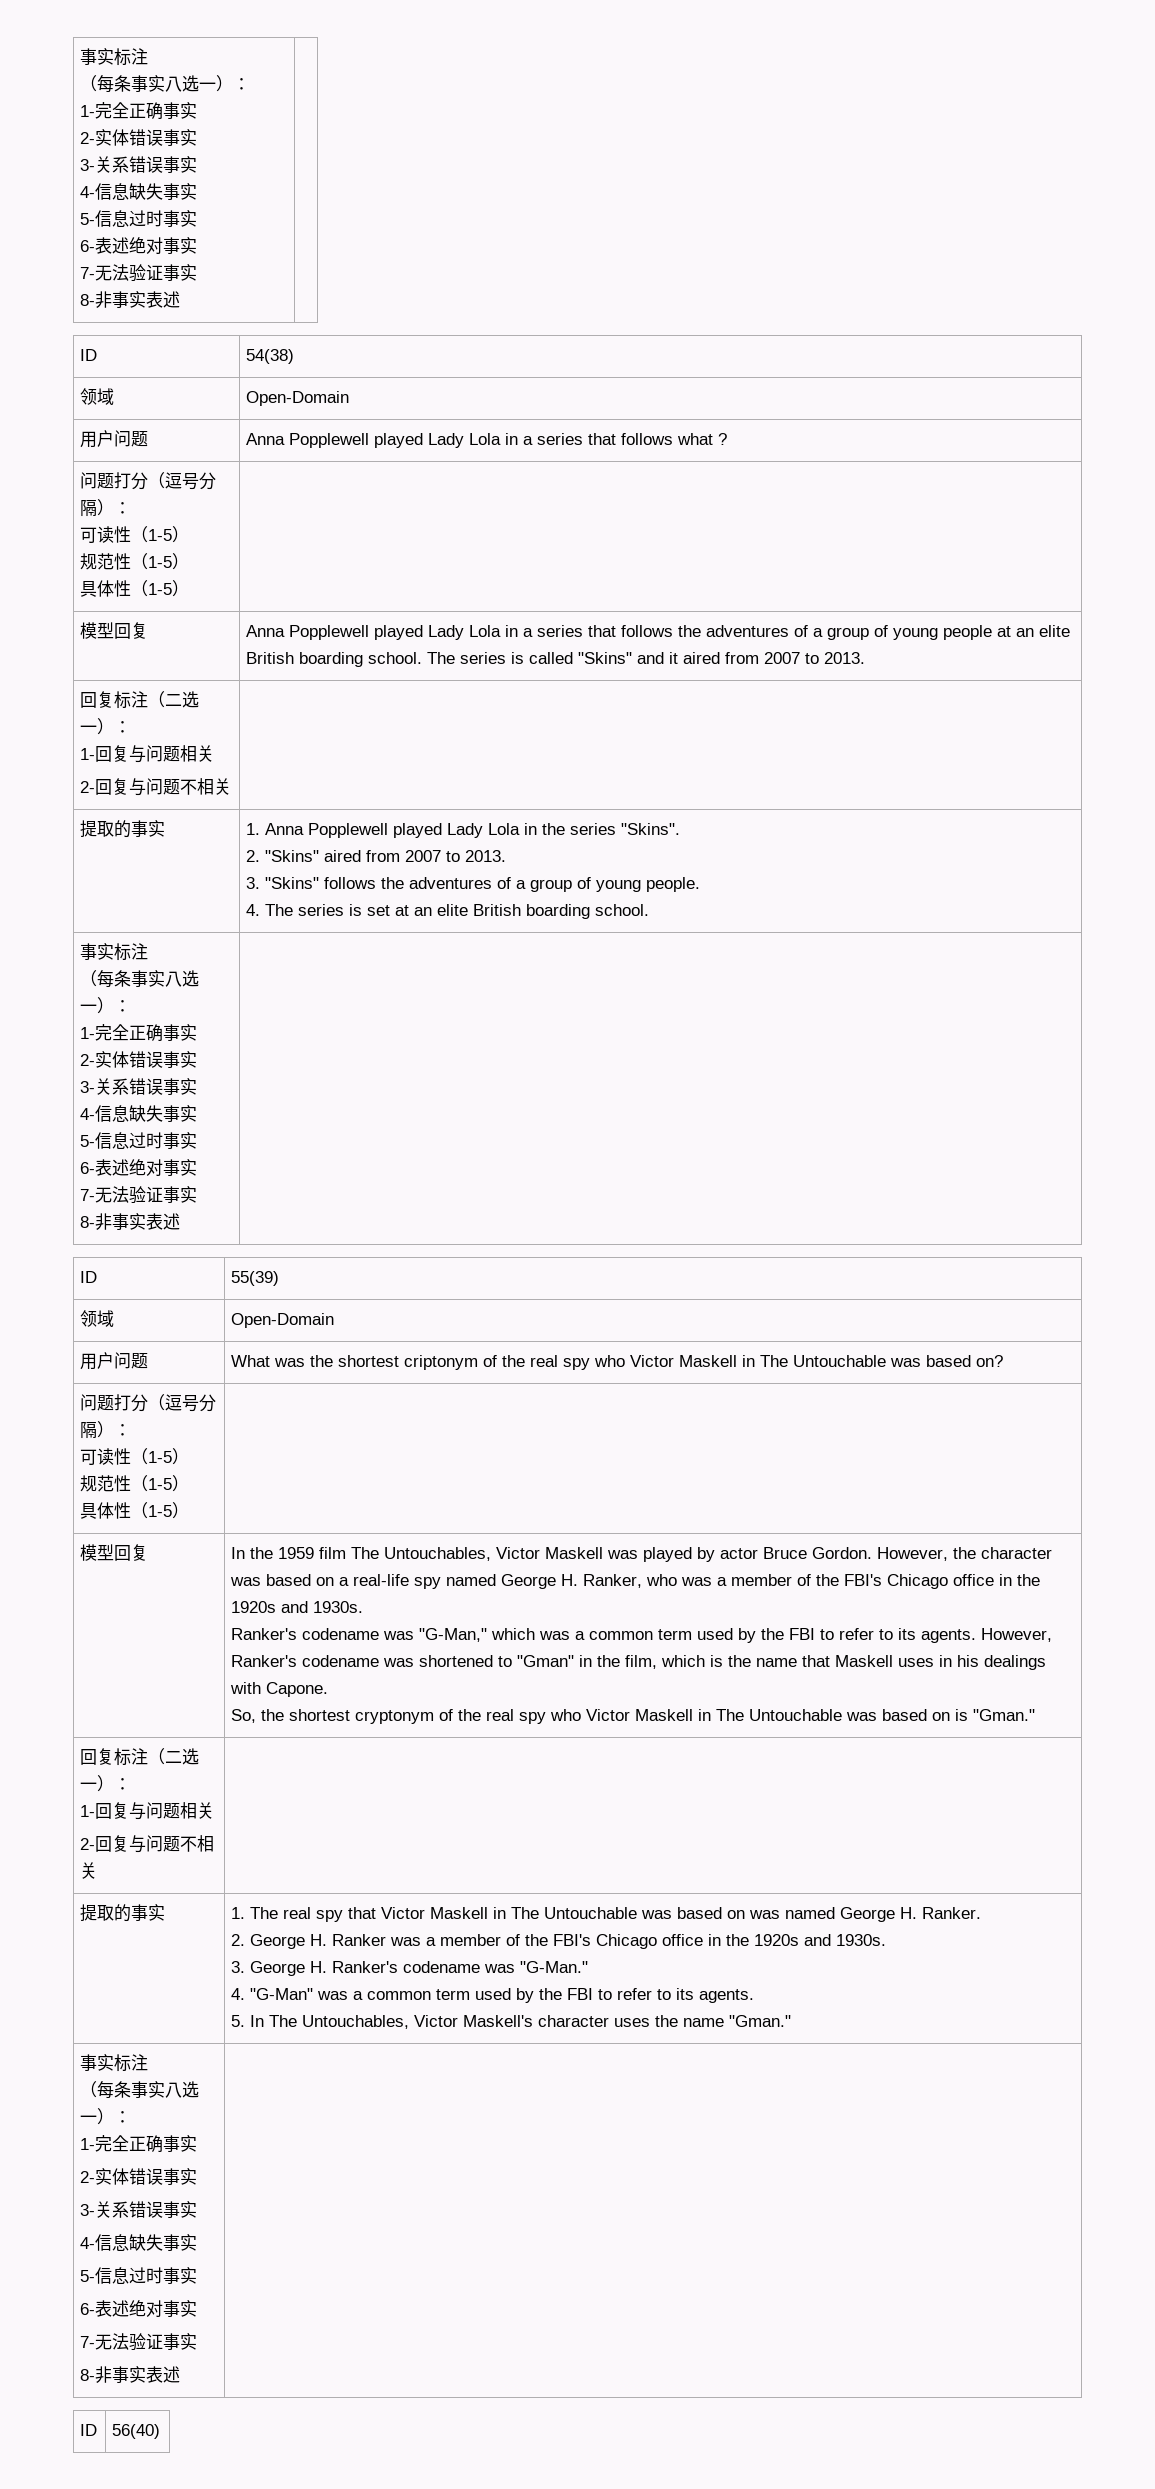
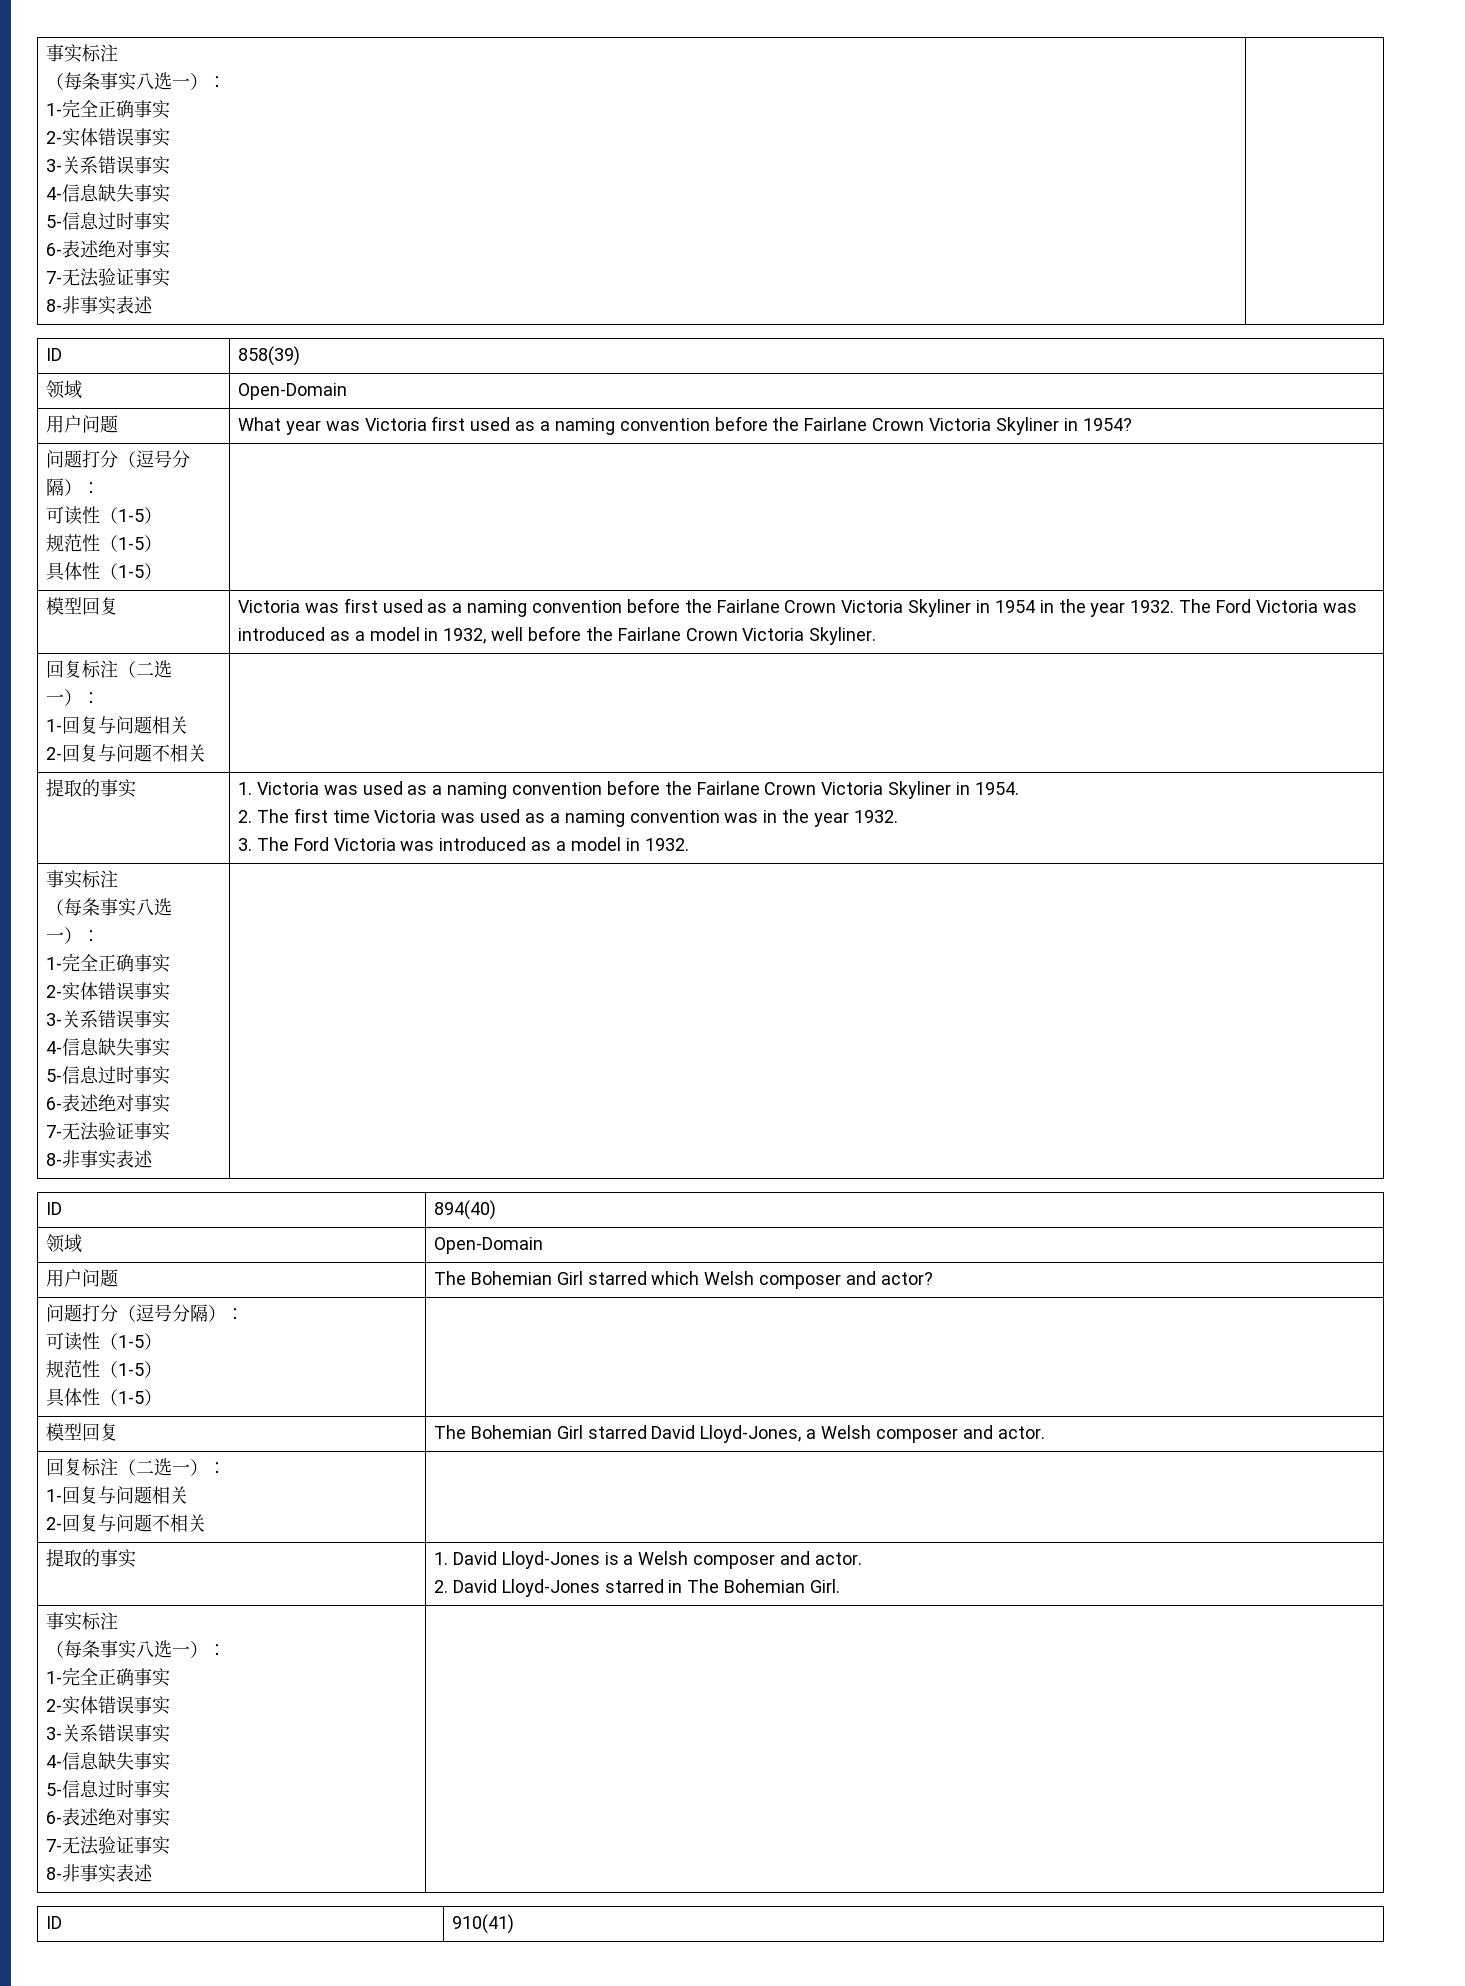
- ID | 54(38)
+ ID | 858(39)
  领域 | Open-Domain
- 用户问题 | Anna Popplewell played Lady Lola in a series that follows what ?
+ 用户问题 | What year was Victoria first used as a naming convention before the Fairlane Crown Victoria Skyliner in 1954?
- 模型回复 | Anna Popplewell played Lady Lola in a series that follows the adventures of a group of young people at an elite British boarding school. The series is called "Skins" and it aired from 2007 to 2013.
+ 模型回复 | Victoria was first used as a naming convention before the Fairlane Crown Victoria Skyliner in 1954 in the year 1932. The Ford Victoria was introduced as a model in 1932, well before the Fairlane Crown Victoria Skyliner.
- 1. Anna Popplewell played Lady Lola in the series "Skins".
- 2. "Skins" aired from 2007 to 2013.
- 3. "Skins" follows the adventures of a group of young people.
- 4. The series is set at an elite British boarding school.
+ 1. Victoria was used as a naming convention before the Fairlane Crown Victoria Skyliner in 1954.
+ 2. The first time Victoria was used as a naming convention was in the year 1932.
+ 3. The Ford Victoria was introduced as a model in 1932.
- ID | 55(39)
+ ID | 894(40)
  领域 | Open-Domain
- 用户问题 | What was the shortest criptonym of the real spy who Victor Maskell in The Untouchable was based on?
+ 用户问题 | The Bohemian Girl starred which Welsh composer and actor?
- In the 1959 film The Untouchables, Victor Maskell was played by actor Bruce Gordon. However, the character was based on a real-life spy named George H. Ranker, who was a member of the FBI's Chicago office in the 1920s and 1930s.
- Ranker's codename was "G-Man," which was a common term used by the FBI to refer to its agents. However, Ranker's codename was shortened to "Gman" in the film, which is the name that Maskell uses in his dealings with Capone.
- So, the shortest cryptonym of the real spy who Victor Maskell in The Untouchable was based on is "Gman."
+ The Bohemian Girl starred David Lloyd-Jones, a Welsh composer and actor.
- 1. The real spy that Victor Maskell in The Untouchable was based on was named George H. Ranker.
- 2. George H. Ranker was a member of the FBI's Chicago office in the 1920s and 1930s.
- 3. George H. Ranker's codename was "G-Man."
- 4. "G-Man" was a common term used by the FBI to refer to its agents.
- 5. In The Untouchables, Victor Maskell's character uses the name "Gman."
+ 1. David Lloyd-Jones is a Welsh composer and actor.
+ 2. David Lloyd-Jones starred in The Bohemian Girl.
- ID | 56(40)
+ ID | 910(41)

